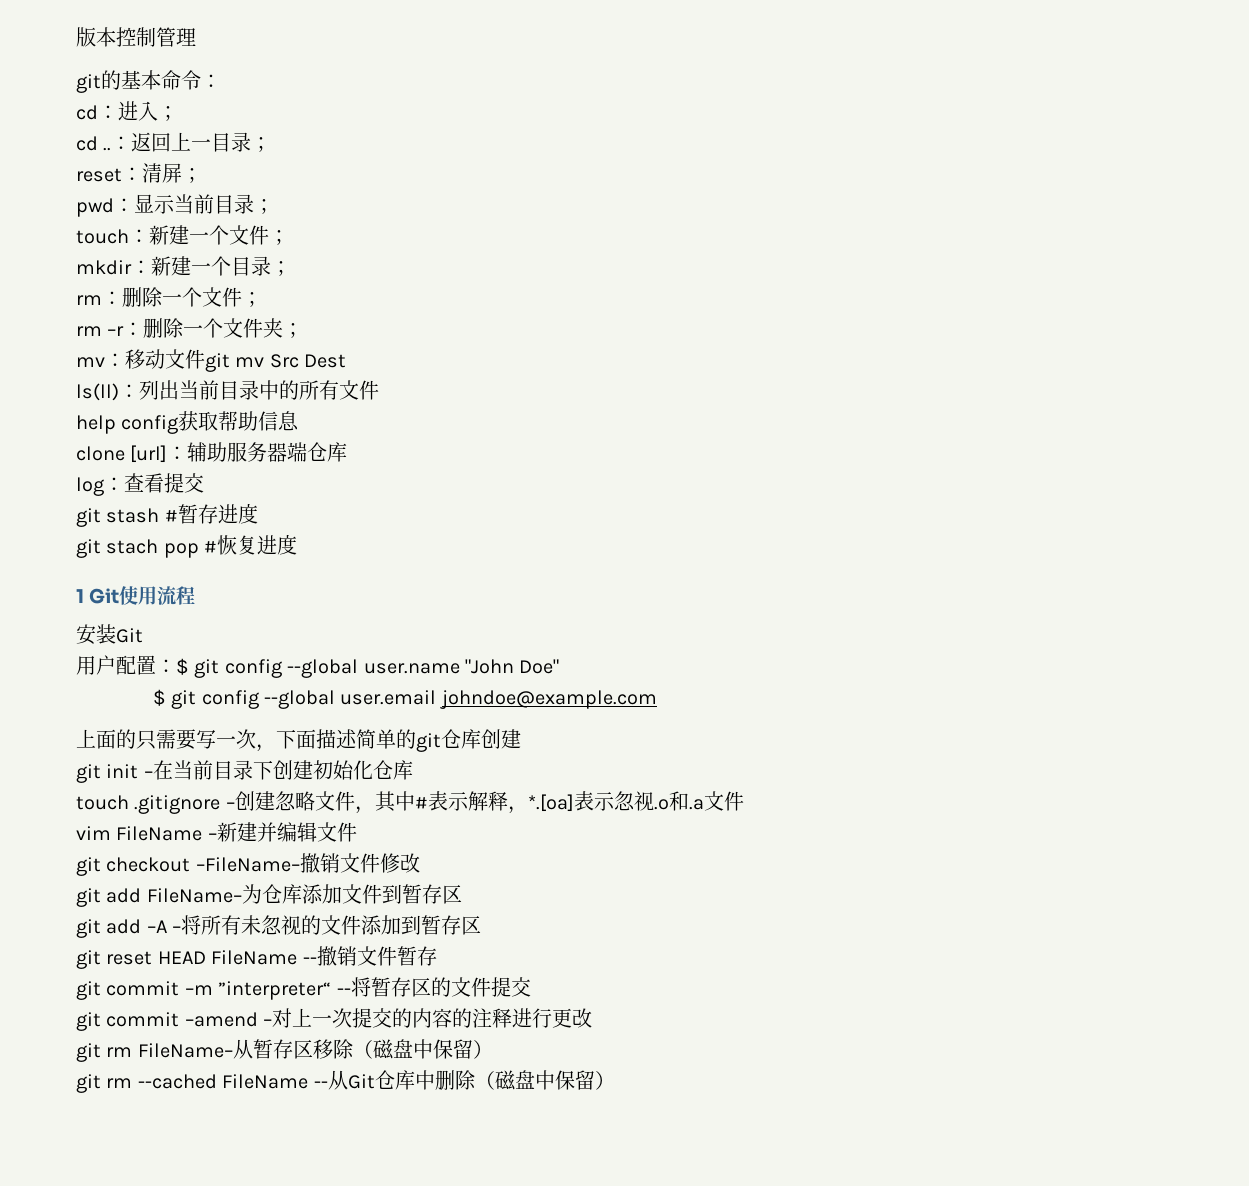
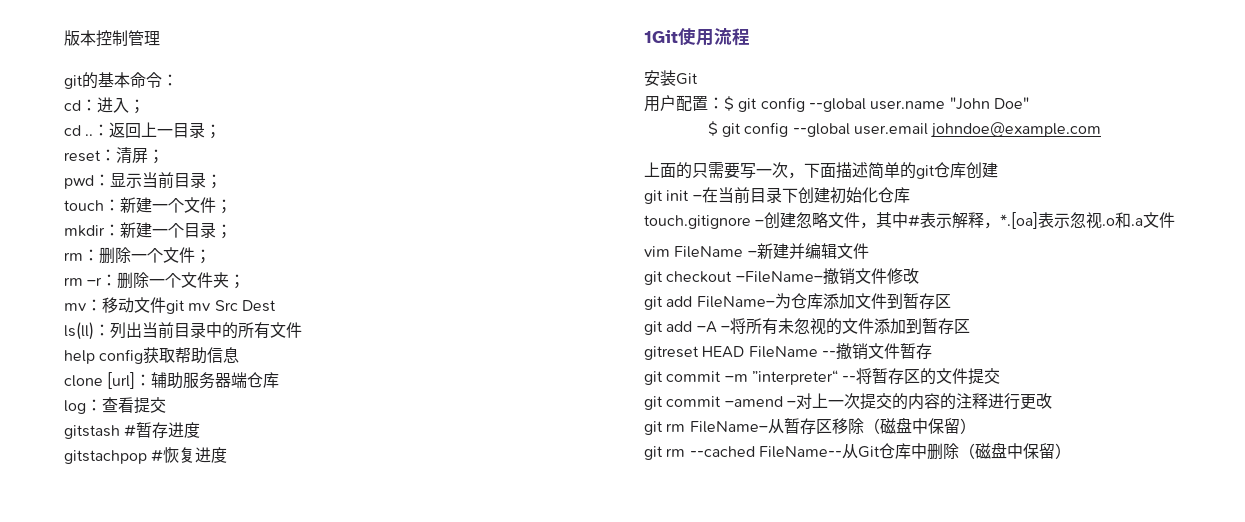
- git stash #暂存进度
+ gitstash #暂存进度
- git stach pop #恢复进度
+ gitstachpop #恢复进度
- 1 Git使用流程
+ 1Git使用流程
- touch .gitignore –创建忽略文件，其中#表示解释，*.[oa]表示忽视.o和.a文件
+ touch.gitignore –创建忽略文件，其中#表示解释，*.[oa]表示忽视.o和.a文件
- git reset HEAD FileName --撤销文件暂存
+ gitreset HEAD FileName --撤销文件暂存
- git rm --cached FileName --从Git仓库中删除（磁盘中保留）
+ git rm --cached FileName--从Git仓库中删除（磁盘中保留）

